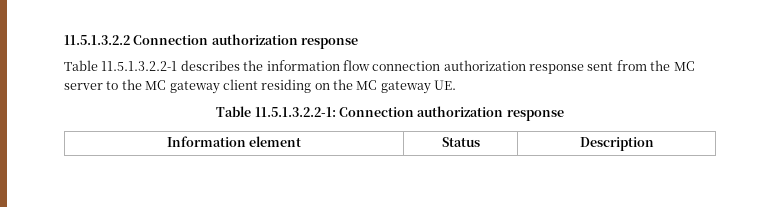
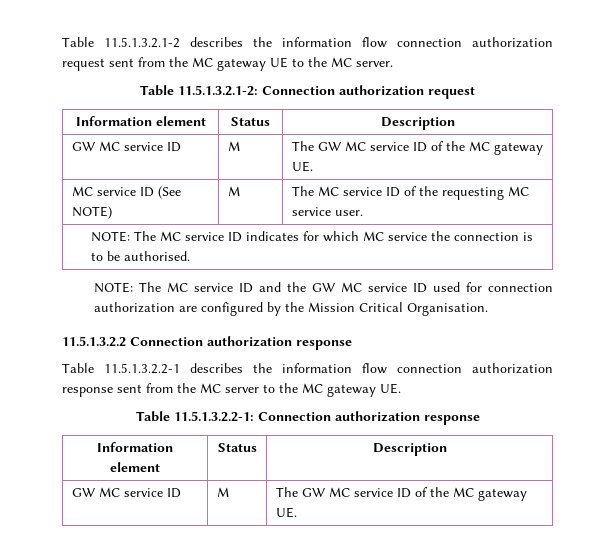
+ Table 11.5.1.3.2.1-2 describes the information flow connection authorization request sent from the MC gateway UE to the MC server.
+ Table 11.5.1.3.2.1-2: Connection authorization request
+ Information element | Status | Description
+ GW MC service ID | M | The GW MC service ID of the MC gateway UE.
+ MC service ID (See NOTE) | M | The MC service ID of the requesting MC service user.
+ NOTE: The MC service ID indicates for which MC service the connection is to be authorised.
+ NOTE: The MC service ID and the GW MC service ID used for connection authorization are configured by the Mission Critical Organisation.
- Table 11.5.1.3.2.2-1 describes the information flow connection authorization response sent from the MC server to the MC gateway client residing on the MC gateway UE.
+ Table 11.5.1.3.2.2-1 describes the information flow connection authorization response sent from the MC server to the MC gateway UE.
  Table 11.5.1.3.2.2-1: Connection authorization response
  Information element | Status | Description
+ GW MC service ID | M | The GW MC service ID of the MC gateway UE.

